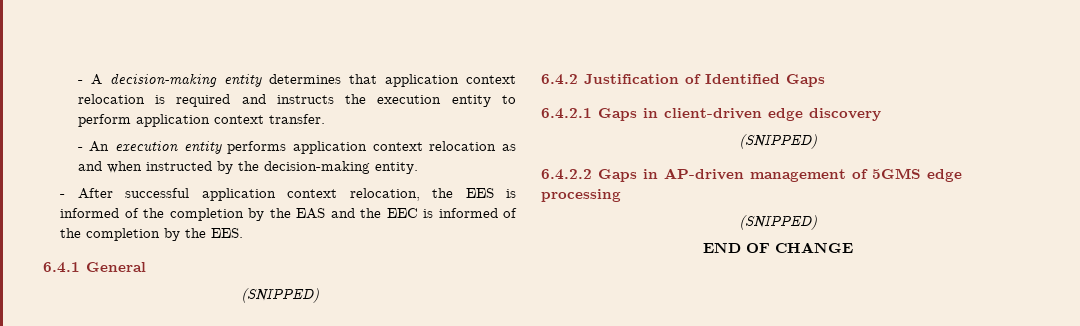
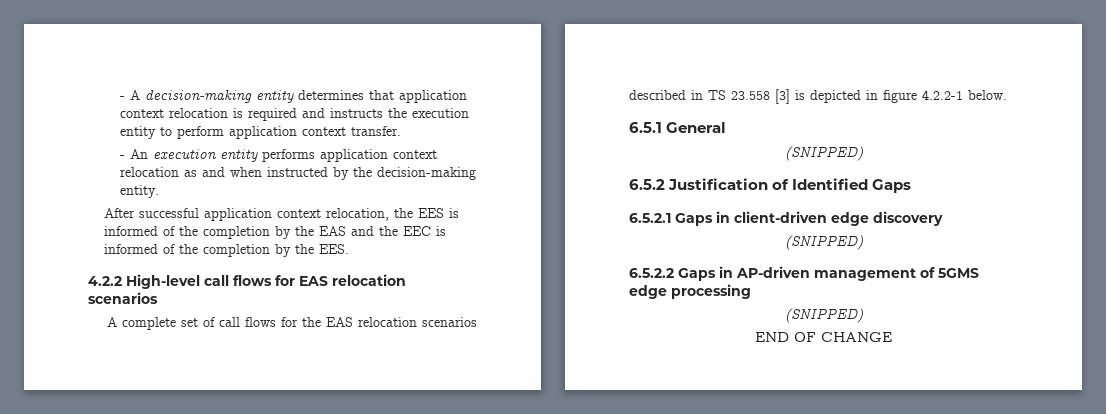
- - After successful application context relocation, the EES is informed of the completion by the EAS and the EEC is informed of the completion by the EES.
+ After successful application context relocation, the EES is informed of the completion by the EAS and the EEC is informed of the completion by the EES.
- 6.4.1 General
+ 4.2.2 High-level call flows for EAS relocation scenarios
+ A complete set of call flows for the EAS relocation scenarios described in TS 23.558 [3] is depicted in figure 4.2.2-1 below.
+ 6.5.1 General
- 6.4.2 Justification of Identified Gaps
+ 6.5.2 Justification of Identified Gaps
- 6.4.2.1 Gaps in client-driven edge discovery
+ 6.5.2.1 Gaps in client-driven edge discovery
- 6.4.2.2 Gaps in AP-driven management of 5GMS edge processing
+ 6.5.2.2 Gaps in AP-driven management of 5GMS edge processing

